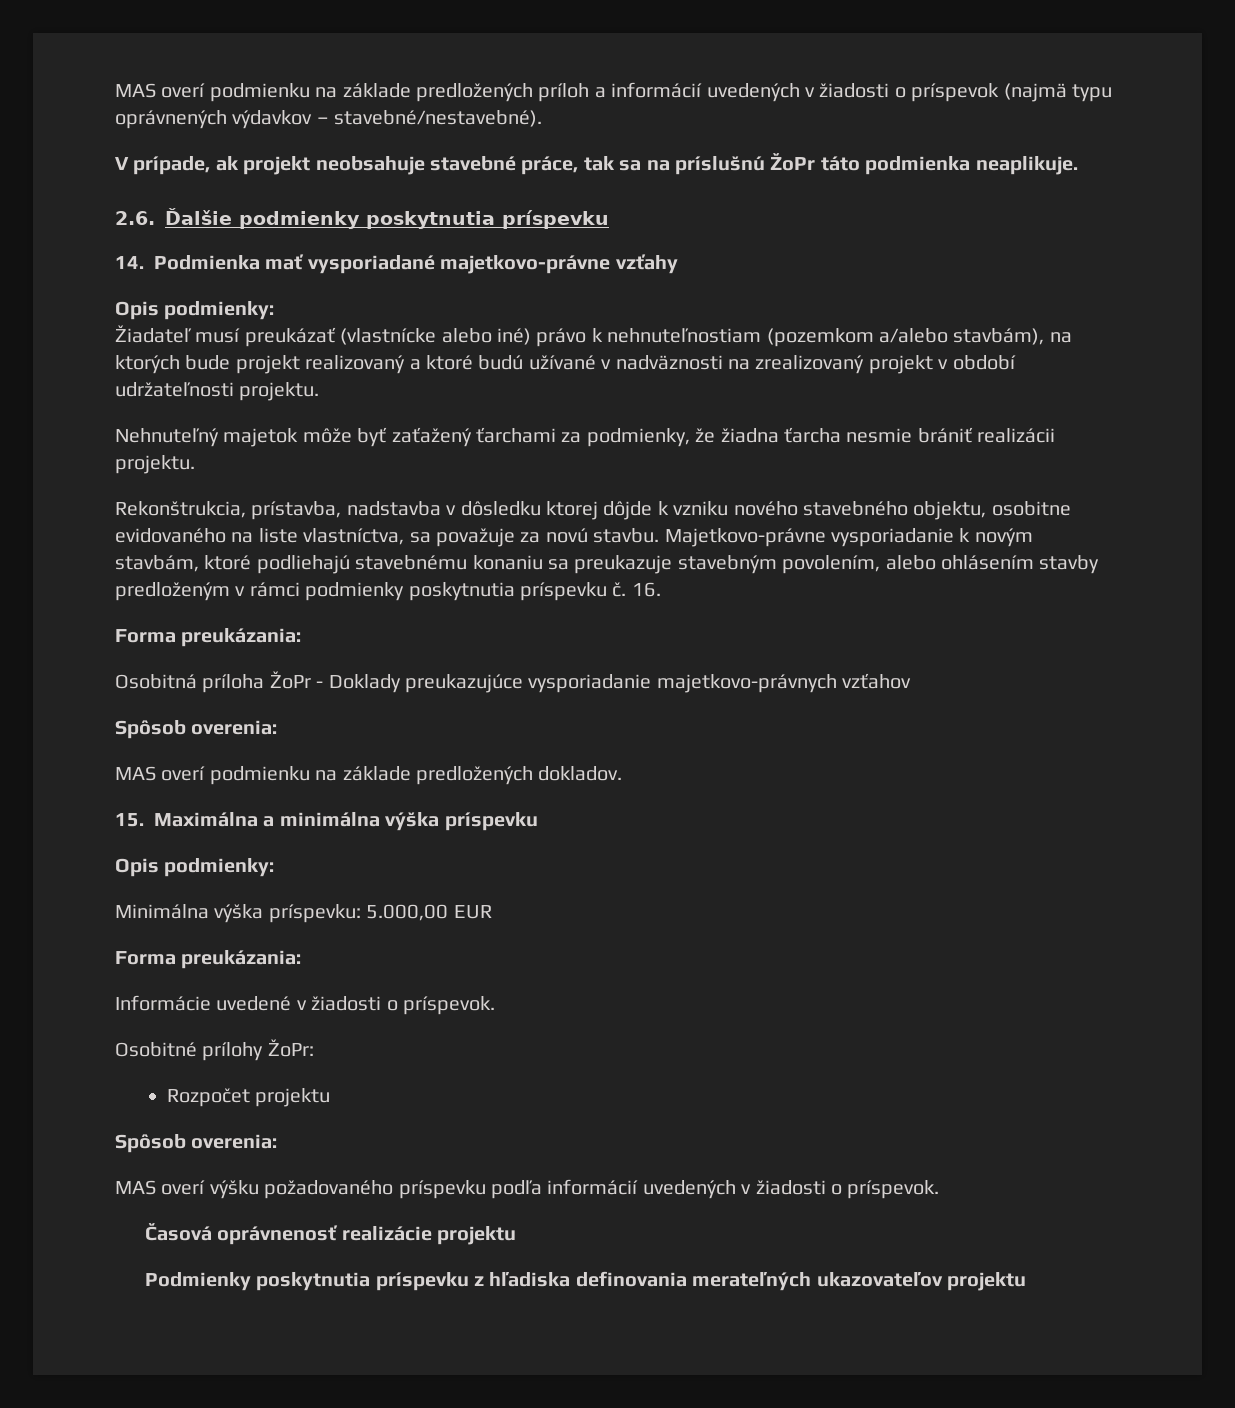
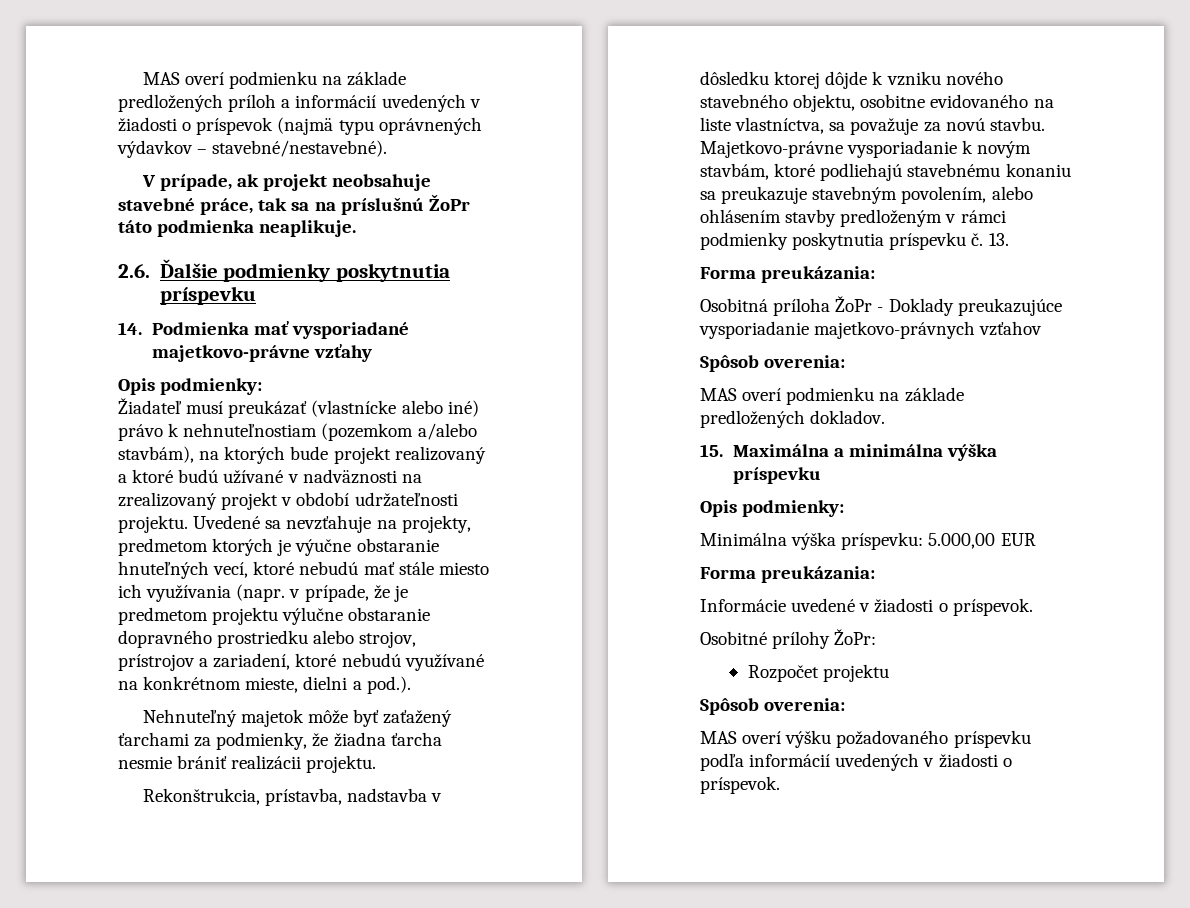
+ Uvedené sa nevzťahuje na projekty, predmetom ktorých je výučne obstaranie hnuteľných vecí, ktoré nebudú mať stále miesto ich využívania (napr. v prípade, že je predmetom projektu výlučne obstaranie dopravného prostriedku alebo strojov, prístrojov a zariadení, ktoré nebudú využívané na konkrétnom mieste, dielni a pod.).
- 16.
+ 13.
- Časová oprávnenosť realizácie projektu
- Podmienky poskytnutia príspevku z hľadiska definovania merateľných ukazovateľov projektu

